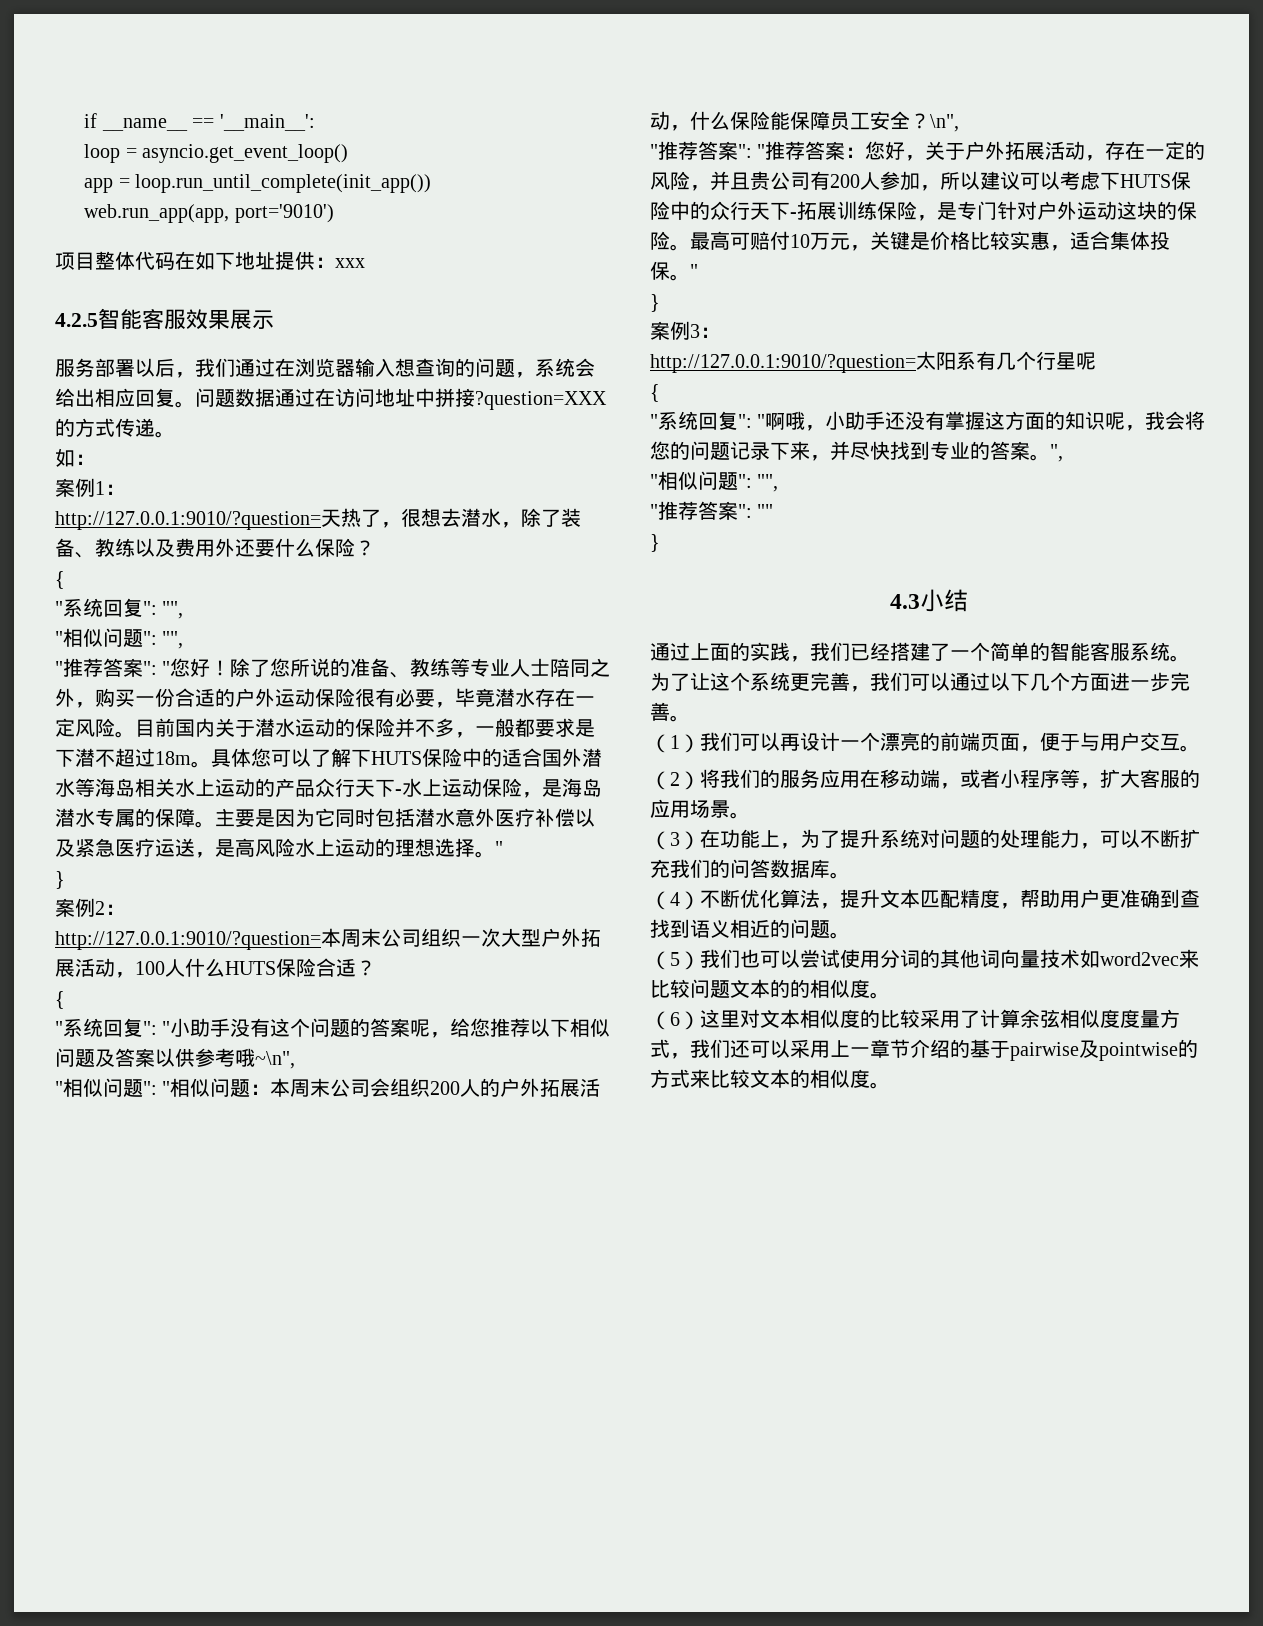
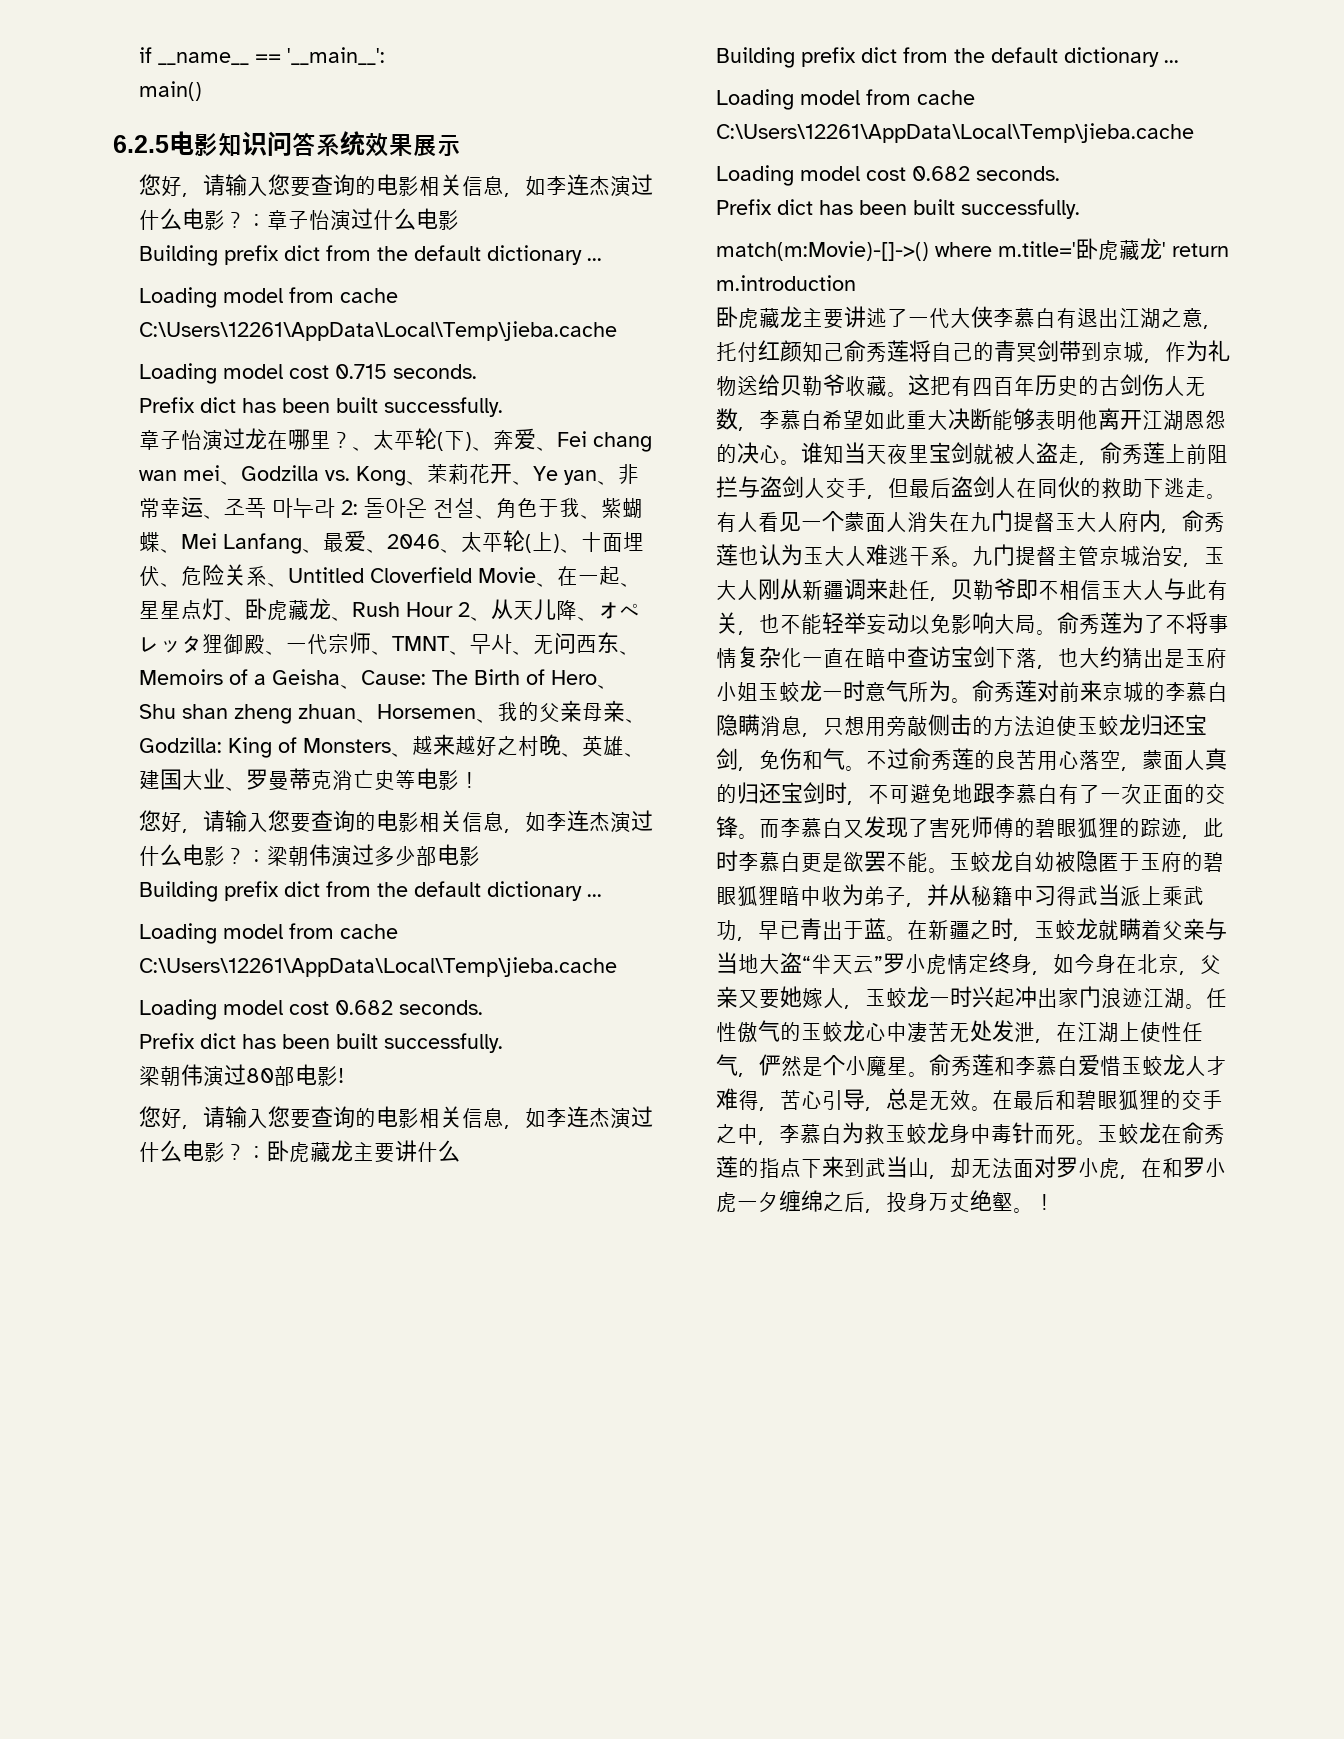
- loop = asyncio.get_event_loop()
- app = loop.run_until_complete(init_app())
- web.run_app(app, port='9010')
- 项目整体代码在如下地址提供：xxx
- 4.2.5智能客服效果展示
- 服务部署以后，我们通过在浏览器输入想查询的问题，系统会给出相应回复。问题数据通过在访问地址中拼接?question=XXX的方式传递。
- 如：
- 案例1：
- http://127.0.0.1:9010/?question=天热了，很想去潜水，除了装备、教练以及费用外还要什么保险？
- {
- "系统回复": "",
- "相似问题": "",
- "推荐答案": "您好！除了您所说的准备、教练等专业人士陪同之外，购买一份合适的户外运动保险很有必要，毕竟潜水存在一定风险。目前国内关于潜水运动的保险并不多，一般都要求是下潜不超过18m。具体您可以了解下HUTS保险中的适合国外潜水等海岛相关水上运动的产品众行天下-水上运动保险，是海岛潜水专属的保障。主要是因为它同时包括潜水意外医疗补偿以及紧急医疗运送，是高风险水上运动的理想选择。"
- }
- 案例2：
- http://127.0.0.1:9010/?question=本周末公司组织一次大型户外拓展活动，100人什么HUTS保险合适？
- {
- "系统回复": "小助手没有这个问题的答案呢，给您推荐以下相似问题及答案以供参考哦~\n",
- "相似问题": "相似问题：本周末公司会组织200人的户外拓展活动，什么保险能保障员工安全？\n",
- "推荐答案": "推荐答案：您好，关于户外拓展活动，存在一定的风险，并且贵公司有200人参加，所以建议可以考虑下HUTS保险中的众行天下-拓展训练保险，是专门针对户外运动这块的保险。最高可赔付10万元，关键是价格比较实惠，适合集体投保。"
- }
- 案例3：
- http://127.0.0.1:9010/?question=太阳系有几个行星呢
- {
- "系统回复": "啊哦，小助手还没有掌握这方面的知识呢，我会将您的问题记录下来，并尽快找到专业的答案。",
- "相似问题": "",
- "推荐答案": ""
- }
- 4.3小结
- 通过上面的实践，我们已经搭建了一个简单的智能客服系统。为了让这个系统更完善，我们可以通过以下几个方面进一步完善。
- （1）我们可以再设计一个漂亮的前端页面，便于与用户交互。
- （2）将我们的服务应用在移动端，或者小程序等，扩大客服的应用场景。
- （3）在功能上，为了提升系统对问题的处理能力，可以不断扩充我们的问答数据库。
- （4）不断优化算法，提升文本匹配精度，帮助用户更准确到查找到语义相近的问题。
- （5）我们也可以尝试使用分词的其他词向量技术如word2vec来比较问题文本的的相似度。
- （6）这里对文本相似度的比较采用了计算余弦相似度度量方式，我们还可以采用上一章节介绍的基于pairwise及pointwise的方式来比较文本的相似度。
+ main()
+ 6.2.5电影知识问答系统效果展示
+ 您好，请输入您要查询的电影相关信息，如李连杰演过什么电影？：章子怡演过什么电影
+ Building prefix dict from the default dictionary ...
+ Loading model from cache C:\Users\12261\AppData\Local\Temp\jieba.cache
+ Loading model cost 0.715 seconds.
+ Prefix dict has been built successfully.
+ 章子怡演过龙在哪里？、太平轮(下)、奔爱、Fei chang wan mei、Godzilla vs. Kong、茉莉花开、Ye yan、非常幸运、조폭 마누라 2: 돌아온 전설、角色于我、紫蝴蝶、Mei Lanfang、最爱、2046、太平轮(上)、十面埋伏、危险关系、Untitled Cloverfield Movie、在一起、星星点灯、卧虎藏龙、Rush Hour 2、从天儿降、オペレッタ狸御殿、一代宗师、TMNT、무사、无问西东、Memoirs of a Geisha、Cause: The Birth of Hero、Shu shan zheng zhuan、Horsemen、我的父亲母亲、Godzilla: King of Monsters、越来越好之村晚、英雄、建国大业、罗曼蒂克消亡史等电影！
+ 您好，请输入您要查询的电影相关信息，如李连杰演过什么电影？：梁朝伟演过多少部电影
+ Building prefix dict from the default dictionary ...
+ Loading model from cache C:\Users\12261\AppData\Local\Temp\jieba.cache
+ Loading model cost 0.682 seconds.
+ Prefix dict has been built successfully.
+ 梁朝伟演过80部电影!
+ 您好，请输入您要查询的电影相关信息，如李连杰演过什么电影？：卧虎藏龙主要讲什么
+ Building prefix dict from the default dictionary ...
+ Loading model from cache C:\Users\12261\AppData\Local\Temp\jieba.cache
+ Loading model cost 0.682 seconds.
+ Prefix dict has been built successfully.
+ match(m:Movie)-[]->() where m.title='卧虎藏龙' return m.introduction
+ 卧虎藏龙主要讲述了一代大侠李慕白有退出江湖之意，托付红颜知己俞秀莲将自己的青冥剑带到京城，作为礼物送给贝勒爷收藏。这把有四百年历史的古剑伤人无数，李慕白希望如此重大决断能够表明他离开江湖恩怨的决心。谁知当天夜里宝剑就被人盗走，俞秀莲上前阻拦与盗剑人交手，但最后盗剑人在同伙的救助下逃走。有人看见一个蒙面人消失在九门提督玉大人府内，俞秀莲也认为玉大人难逃干系。九门提督主管京城治安，玉大人刚从新疆调来赴任，贝勒爷即不相信玉大人与此有关，也不能轻举妄动以免影响大局。俞秀莲为了不将事情复杂化一直在暗中查访宝剑下落，也大约猜出是玉府小姐玉蛟龙一时意气所为。俞秀莲对前来京城的李慕白隐瞒消息，只想用旁敲侧击的方法迫使玉蛟龙归还宝剑，免伤和气。不过俞秀莲的良苦用心落空，蒙面人真的归还宝剑时，不可避免地跟李慕白有了一次正面的交锋。而李慕白又发现了害死师傅的碧眼狐狸的踪迹，此时李慕白更是欲罢不能。玉蛟龙自幼被隐匿于玉府的碧眼狐狸暗中收为弟子，并从秘籍中习得武当派上乘武功，早已青出于蓝。在新疆之时，玉蛟龙就瞒着父亲与当地大盗“半天云”罗小虎情定终身，如今身在北京，父亲又要她嫁人，玉蛟龙一时兴起冲出家门浪迹江湖。任性傲气的玉蛟龙心中凄苦无处发泄，在江湖上使性任气，俨然是个小魔星。俞秀莲和李慕白爱惜玉蛟龙人才难得，苦心引导，总是无效。在最后和碧眼狐狸的交手之中，李慕白为救玉蛟龙身中毒针而死。玉蛟龙在俞秀莲的指点下来到武当山，却无法面对罗小虎，在和罗小虎一夕缠绵之后，投身万丈绝壑。！

